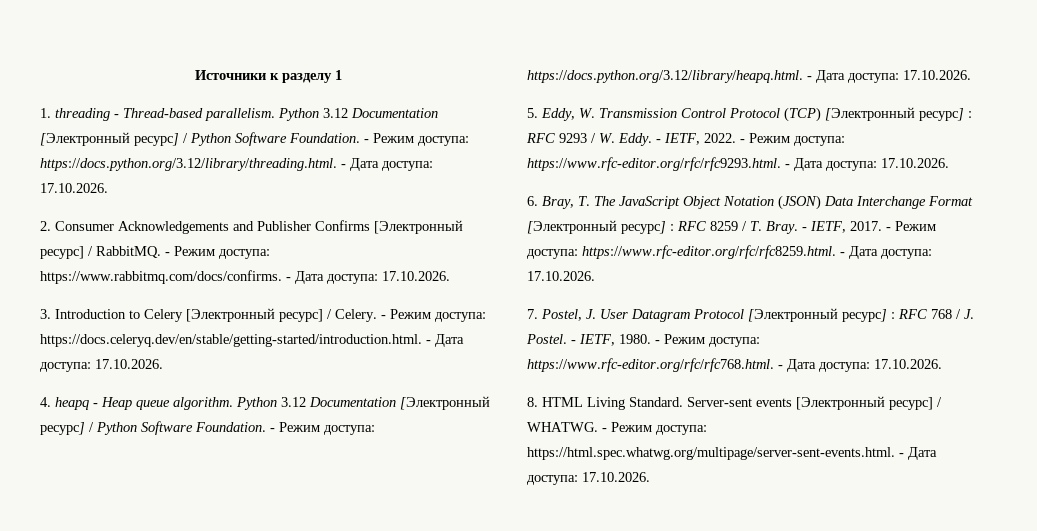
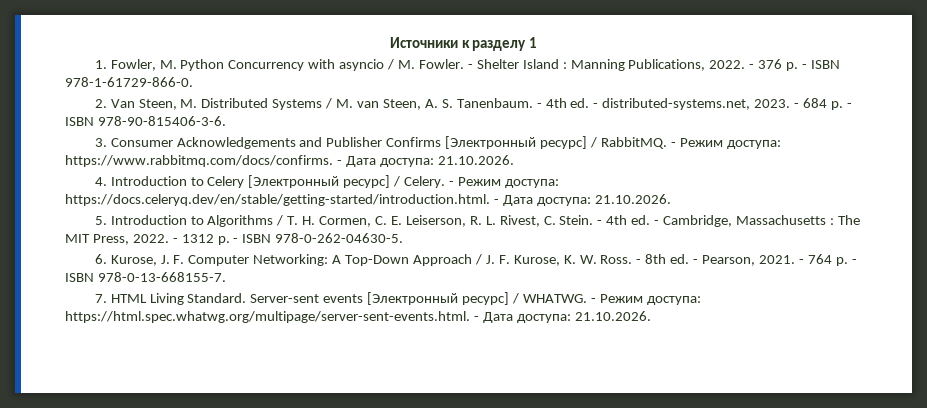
- 1. threading - Thread-based parallelism. Python 3.12 Documentation [Электронный ресурс] / Python Software Foundation. - Режим доступа: https://docs.python.org/3.12/library/threading.html. - Дата доступа: 17.10.2026.
- 2. Consumer Acknowledgements and Publisher Confirms [Электронный ресурс] / RabbitMQ.
+ 1. Fowler, M. Python Concurrency with asyncio / M. Fowler. - Shelter Island : Manning Publications, 2022. - 376 p. - ISBN 978-1-61729-866-0.
+ 2. Van Steen, M. Distributed Systems / M. van Steen, A. S. Tanenbaum. - 4th ed. - distributed-systems.net, 2023. - 684 p. - ISBN 978-90-815406-3-6.
+ 3. Consumer Acknowledgements and Publisher Confirms [Электронный ресурс] / RabbitMQ.
- - Режим доступа: https://www.rabbitmq.com/docs/confirms. - Дата доступа: 17.10.2026.
- 3. Introduction to Celery [Электронный ресурс] / Celery.
+ - Режим доступа: https://www.rabbitmq.com/docs/confirms. - Дата доступа: 21.10.2026.
+ 4. Introduction to Celery [Электронный ресурс] / Celery.
- - Режим доступа: https://docs.celeryq.dev/en/stable/getting-started/introduction.html. - Дата доступа: 17.10.2026.
- 4. heapq - Heap queue algorithm. Python 3.12 Documentation [Электронный ресурс] / Python Software Foundation. - Режим доступа: https://docs.python.org/3.12/library/heapq.html. - Дата доступа: 17.10.2026.
- 5. Eddy, W. Transmission Control Protocol (TCP) [Электронный ресурс] : RFC 9293 / W. Eddy. - IETF, 2022. - Режим доступа: https://www.rfc-editor.org/rfc/rfc9293.html. - Дата доступа: 17.10.2026.
- 6. Bray, T. The JavaScript Object Notation (JSON) Data Interchange Format [Электронный ресурс] : RFC 8259 / T. Bray. - IETF, 2017. - Режим доступа: https://www.rfc-editor.org/rfc/rfc8259.html. - Дата доступа: 17.10.2026.
- 7. Postel, J. User Datagram Protocol [Электронный ресурс] : RFC 768 / J. Postel. - IETF, 1980. - Режим доступа: https://www.rfc-editor.org/rfc/rfc768.html. - Дата доступа: 17.10.2026.
- 8. HTML Living Standard.
+ - Режим доступа: https://docs.celeryq.dev/en/stable/getting-started/introduction.html. - Дата доступа: 21.10.2026.
+ 5. Introduction to Algorithms / T. H. Cormen, C. E. Leiserson, R. L. Rivest, C. Stein. - 4th ed. - Cambridge, Massachusetts : The MIT Press, 2022. - 1312 p. - ISBN 978-0-262-04630-5.
+ 6. Kurose, J. F. Computer Networking: A Top-Down Approach / J. F. Kurose, K. W. Ross. - 8th ed. - Pearson, 2021. - 764 p. - ISBN 978-0-13-668155-7.
+ 7. HTML Living Standard.
- - Режим доступа: https://html.spec.whatwg.org/multipage/server-sent-events.html. - Дата доступа: 17.10.2026.
+ - Режим доступа: https://html.spec.whatwg.org/multipage/server-sent-events.html. - Дата доступа: 21.10.2026.

